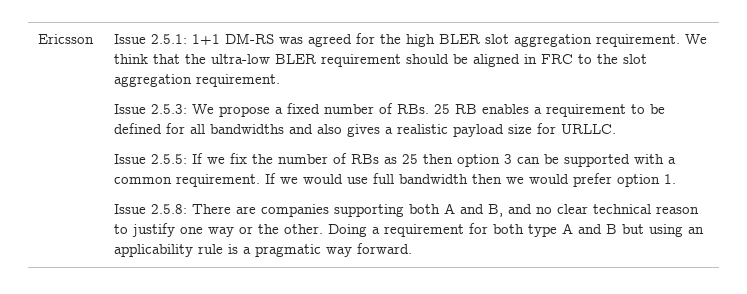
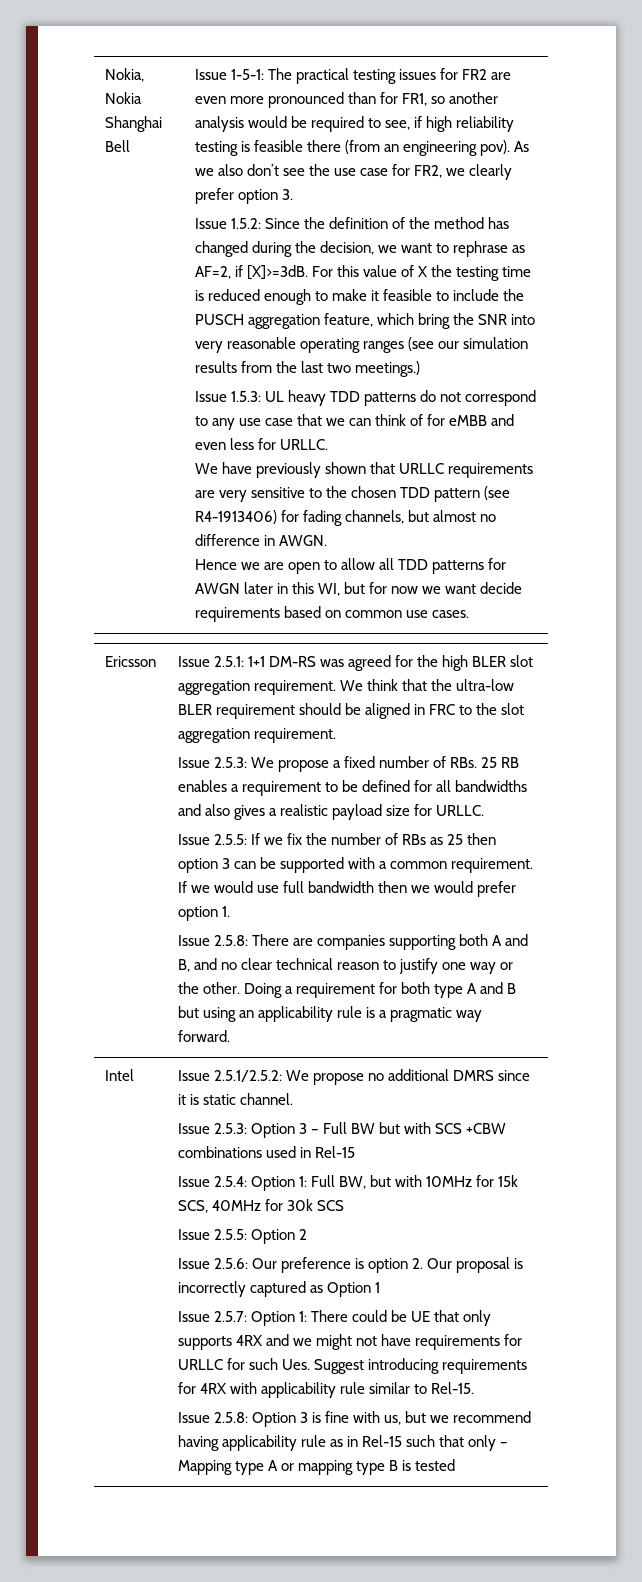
+ Nokia, Nokia Shanghai Bell | Issue 1-5-1: The practical testing issues for FR2 are even more pronounced than for FR1, so another analysis would be required to see, if high reliability testing is feasible there (from an engineering pov). As we also don’t see the use case for FR2, we clearly prefer option 3.
+ Issue 1.5.2: Since the definition of the method has changed during the decision, we want to rephrase as AF=2, if [X]>=3dB. For this value of X the testing time is reduced enough to make it feasible to include the PUSCH aggregation feature, which bring the SNR into very reasonable operating ranges (see our simulation results from the last two meetings.)
+ Issue 1.5.3: UL heavy TDD patterns do not correspond to any use case that we can think of for eMBB and even less for URLLC.
+ We have previously shown that URLLC requirements are very sensitive to the chosen TDD pattern (see R4-1913406) for fading channels, but almost no difference in AWGN.
+ Hence we are open to allow all TDD patterns for AWGN later in this WI, but for now we want decide requirements based on common use cases.
+ Intel | Issue 2.5.1/2.5.2: We propose no additional DMRS since it is static channel.
+ Issue 2.5.3: Option 3 – Full BW but with SCS +CBW combinations used in Rel-15
+ Issue 2.5.4: Option 1: Full BW, but with 10MHz for 15k SCS, 40MHz for 30k SCS
+ Issue 2.5.5: Option 2
+ Issue 2.5.6: Our preference is option 2. Our proposal is incorrectly captured as Option 1
+ Issue 2.5.7: Option 1: There could be UE that only supports 4RX and we might not have requirements for URLLC for such Ues. Suggest introducing requirements for 4RX with applicability rule similar to Rel-15.
+ Issue 2.5.8: Option 3 is fine with us, but we recommend having applicability rule as in Rel-15 such that only – Mapping type A or mapping type B is tested

